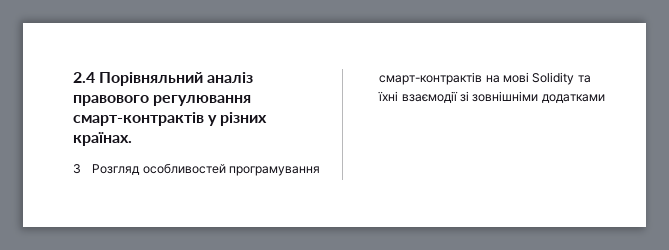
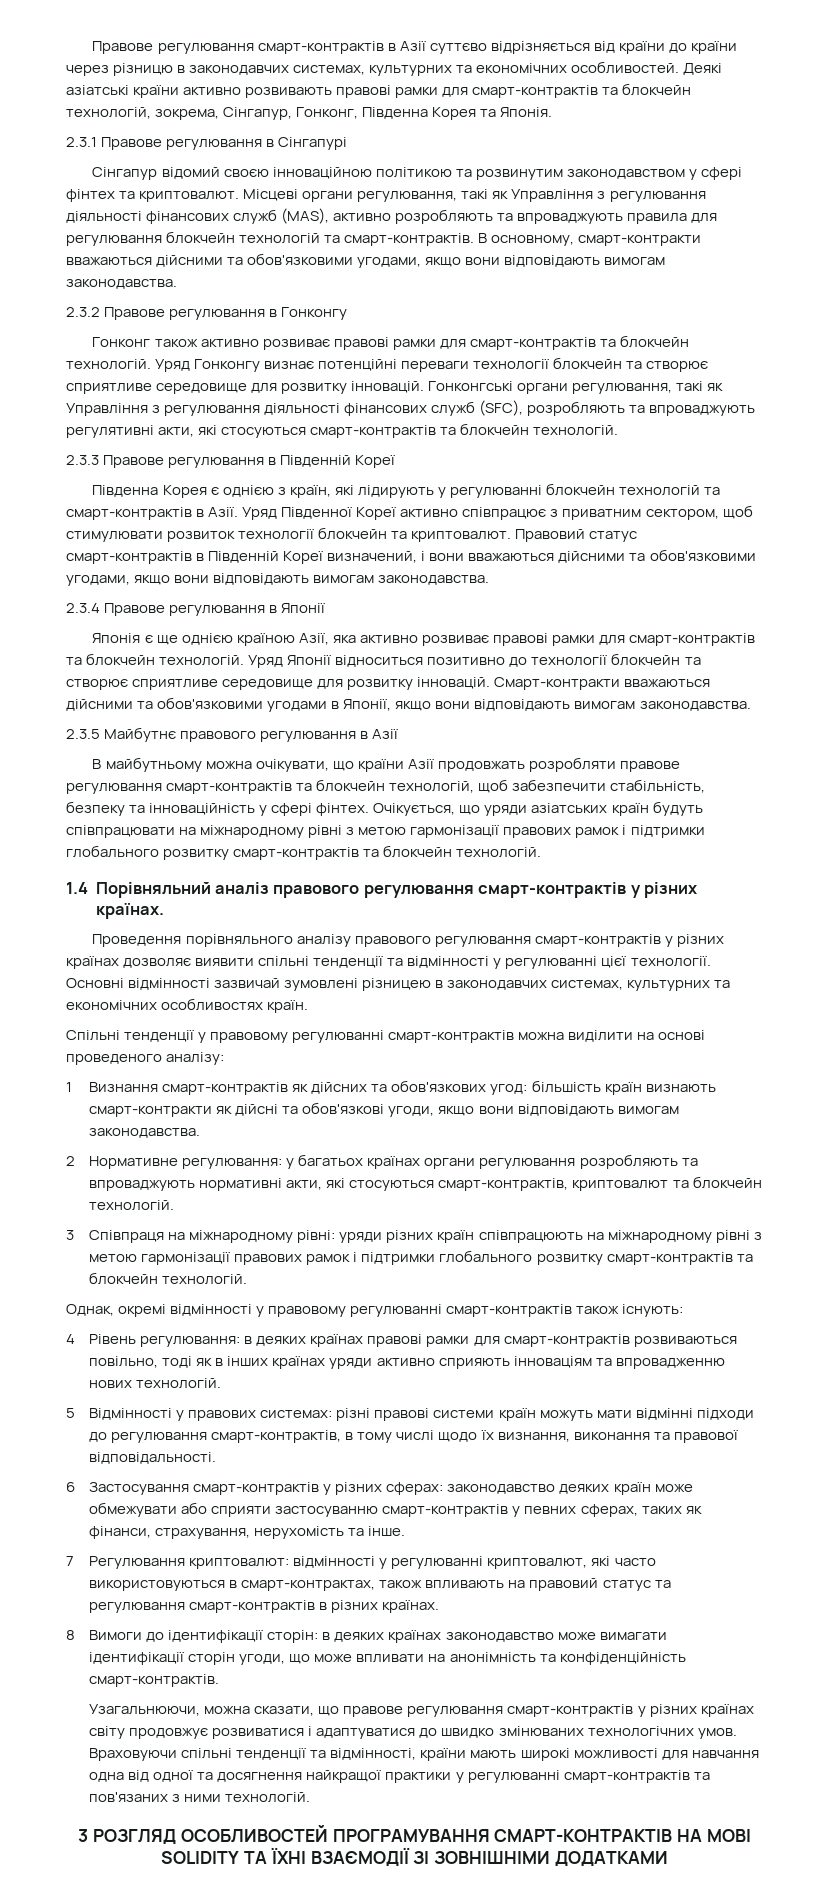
- 2.4 Порівняльний аналіз правового регулювання смарт-контрактів у різних країнах.
+ Правове регулювання смарт-контрактів в Азії суттєво відрізняється від країни до країни через різницю в законодавчих системах, культурних та економічних особливостей. Деякі азіатські країни активно розвивають правові рамки для смарт-контрактів та блокчейн технологій, зокрема, Сінгапур, Гонконг, Південна Корея та Японія.
+ 2.3.1 Правове регулювання в Сінгапурі
+ Сінгапур відомий своєю інноваційною політикою та розвинутим законодавством у сфері фінтех та криптовалют. Місцеві органи регулювання, такі як Управління з регулювання діяльності фінансових служб (MAS), активно розробляють та впроваджують правила для регулювання блокчейн технологій та смарт-контрактів. В основному, смарт-контракти вважаються дійсними та обов'язковими угодами, якщо вони відповідають вимогам законодавства.
+ 2.3.2 Правове регулювання в Гонконгу
+ Гонконг також активно розвиває правові рамки для смарт-контрактів та блокчейн технологій. Уряд Гонконгу визнає потенційні переваги технології блокчейн та створює сприятливе середовище для розвитку інновацій. Гонконгські органи регулювання, такі як Управління з регулювання діяльності фінансових служб (SFC), розробляють та впроваджують регулятивні акти, які стосуються смарт-контрактів та блокчейн технологій.
+ 2.3.3 Правове регулювання в Південній Кореї
+ Південна Корея є однією з країн, які лідирують у регулюванні блокчейн технологій та смарт-контрактів в Азії. Уряд Південної Кореї активно співпрацює з приватним сектором, щоб стимулювати розвиток технології блокчейн та криптовалют. Правовий статус смарт-контрактів в Південній Кореї визначений, і вони вважаються дійсними та обов'язковими угодами, якщо вони відповідають вимогам законодавства.
+ 2.3.4 Правове регулювання в Японії
+ Японія є ще однією країною Азії, яка активно розвиває правові рамки для смарт-контрактів та блокчейн технологій. Уряд Японії відноситься позитивно до технології блокчейн та створює сприятливе середовище для розвитку інновацій. Смарт-контракти вважаються дійсними та обов'язковими угодами в Японії, якщо вони відповідають вимогам законодавства.
+ 2.3.5 Майбутнє правового регулювання в Азії
+ В майбутньому можна очікувати, що країни Азії продовжать розробляти правове регулювання смарт-контрактів та блокчейн технологій, щоб забезпечити стабільність, безпеку та інноваційність у сфері фінтех. Очікується, що уряди азіатських країн будуть співпрацювати на міжнародному рівні з метою гармонізації правових рамок і підтримки глобального розвитку смарт-контрактів та блокчейн технологій.
+ 1.4 Порівняльний аналіз правового регулювання смарт-контрактів у різних країнах.
- 3 Розгляд особливостей програмування смарт-контрактів на мові Solidity та їхні взаємодії зі зовнішніми додатками
+ Проведення порівняльного аналізу правового регулювання смарт-контрактів у різних країнах дозволяє виявити спільні тенденції та відмінності у регулюванні цієї технології. Основні відмінності зазвичай зумовлені різницею в законодавчих системах, культурних та економічних особливостях країн.
+ Спільні тенденції у правовому регулюванні смарт-контрактів можна виділити на основі проведеного аналізу:
+ 1 Визнання смарт-контрактів як дійсних та обов'язкових угод: більшість країн визнають смарт-контракти як дійсні та обов'язкові угоди, якщо вони відповідають вимогам законодавства.
+ 2 Нормативне регулювання: у багатьох країнах органи регулювання розробляють та впроваджують нормативні акти, які стосуються смарт-контрактів, криптовалют та блокчейн технологій.
+ 3 Співпраця на міжнародному рівні: уряди різних країн співпрацюють на міжнародному рівні з метою гармонізації правових рамок і підтримки глобального розвитку смарт-контрактів та блокчейн технологій.
+ Однак, окремі відмінності у правовому регулюванні смарт-контрактів також існують:
+ 4 Рівень регулювання: в деяких країнах правові рамки для смарт-контрактів розвиваються повільно, тоді як в інших країнах уряди активно сприяють інноваціям та впровадженню нових технологій.
+ 5 Відмінності у правових системах: різні правові системи країн можуть мати відмінні підходи до регулювання смарт-контрактів, в тому числі щодо їх визнання, виконання та правової відповідальності.
+ 6 Застосування смарт-контрактів у різних сферах: законодавство деяких країн може обмежувати або сприяти застосуванню смарт-контрактів у певних сферах, таких як фінанси, страхування, нерухомість та інше.
+ 7 Регулювання криптовалют: відмінності у регулюванні криптовалют, які часто використовуються в смарт-контрактах, також впливають на правовий статус та регулювання смарт-контрактів в різних країнах.
+ 8 Вимоги до ідентифікації сторін: в деяких країнах законодавство може вимагати ідентифікації сторін угоди, що може впливати на анонімність та конфіденційність смарт-контрактів.
+ Узагальнюючи, можна сказати, що правове регулювання смарт-контрактів у різних країнах світу продовжує розвиватися і адаптуватися до швидко змінюваних технологічних умов. Враховуючи спільні тенденції та відмінності, країни мають широкі можливості для навчання одна від одної та досягнення найкращої практики у регулюванні смарт-контрактів та пов'язаних з ними технологій.
+ 3 РОЗГЛЯД ОСОБЛИВОСТЕЙ ПРОГРАМУВАННЯ СМАРТ-КОНТРАКТІВ НА МОВІ SOLIDITY ТА ЇХНІ ВЗАЄМОДІЇ ЗІ ЗОВНІШНІМИ ДОДАТКАМИ

